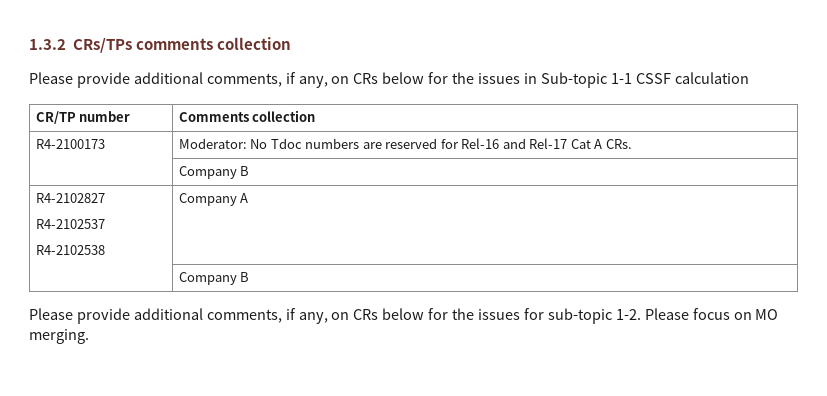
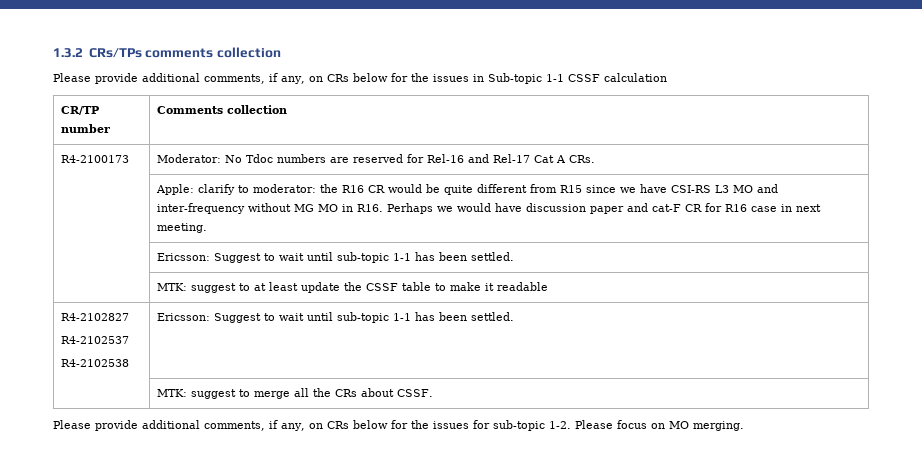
  R4-2100173 | Moderator: No Tdoc numbers are reserved for Rel-16 and Rel-17 Cat A CRs.
- | Company B
+ | Apple: clarify to moderator: the R16 CR would be quite different from R15 since we have CSI-RS L3 MO and inter-frequency without MG MO in R16. Perhaps we would have discussion paper and cat-F CR for R16 case in next meeting.
+ | Ericsson: Suggest to wait until sub-topic 1-1 has been settled.
+ | MTK: suggest to at least update the CSSF table to make it readable
  R4-2102827
  R4-2102537
- R4-2102538 | Company A
- | Company B
+ R4-2102538 | Ericsson: Suggest to wait until sub-topic 1-1 has been settled.
+ | MTK: suggest to merge all the CRs about CSSF.

